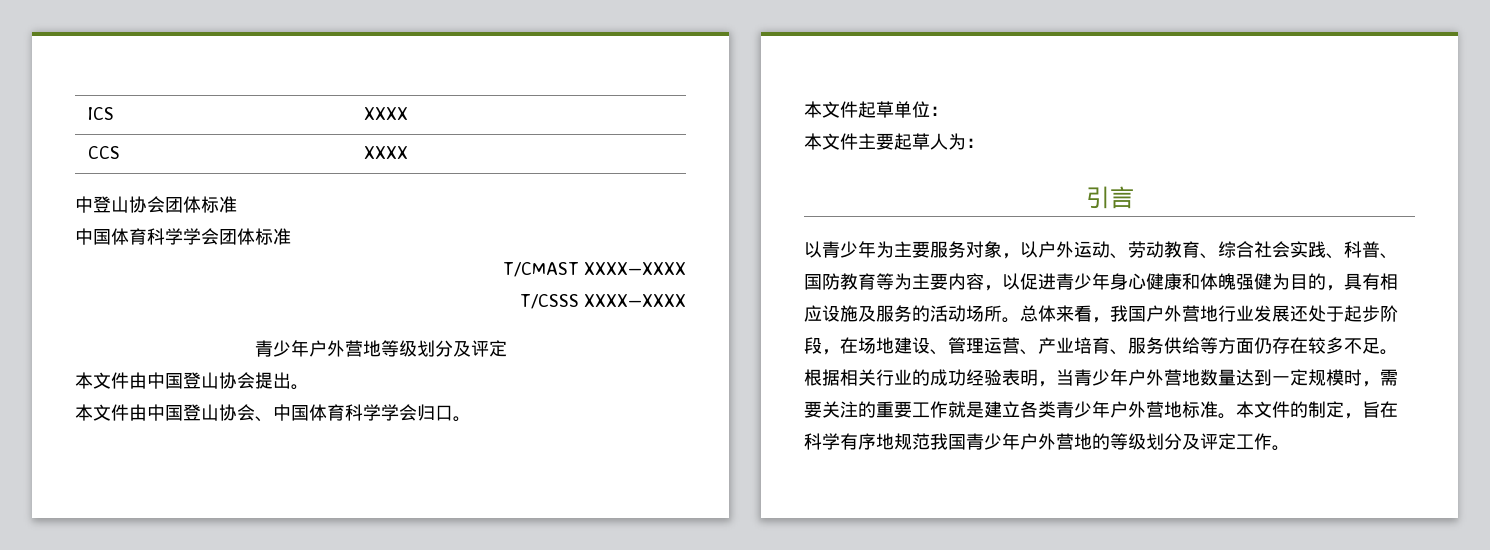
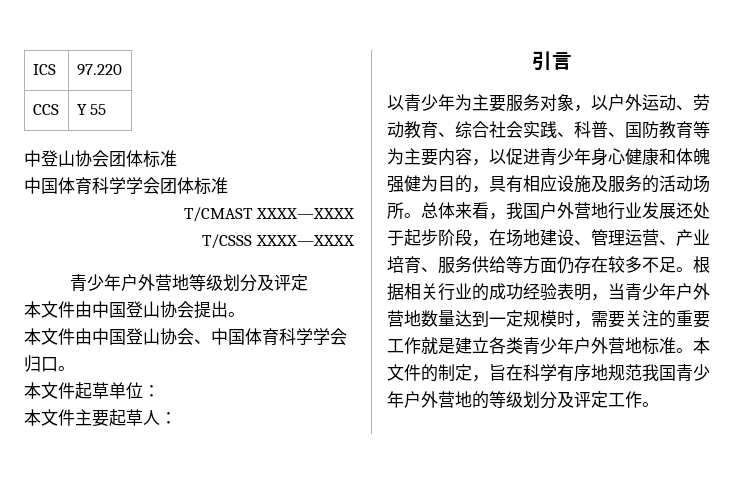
- ICS | XXXX
+ ICS | 97.220
- CCS | XXXX
+ CCS | Y 55
- 本文件主要起草人为：
+ 本文件主要起草人：

